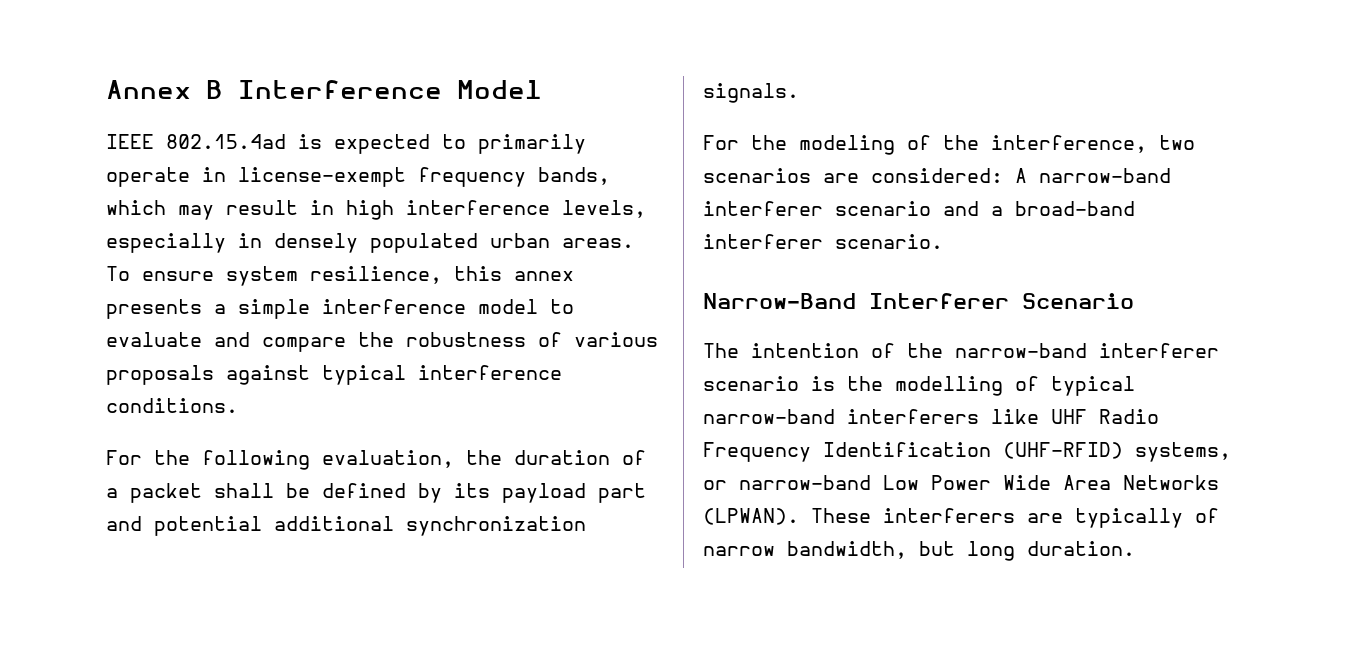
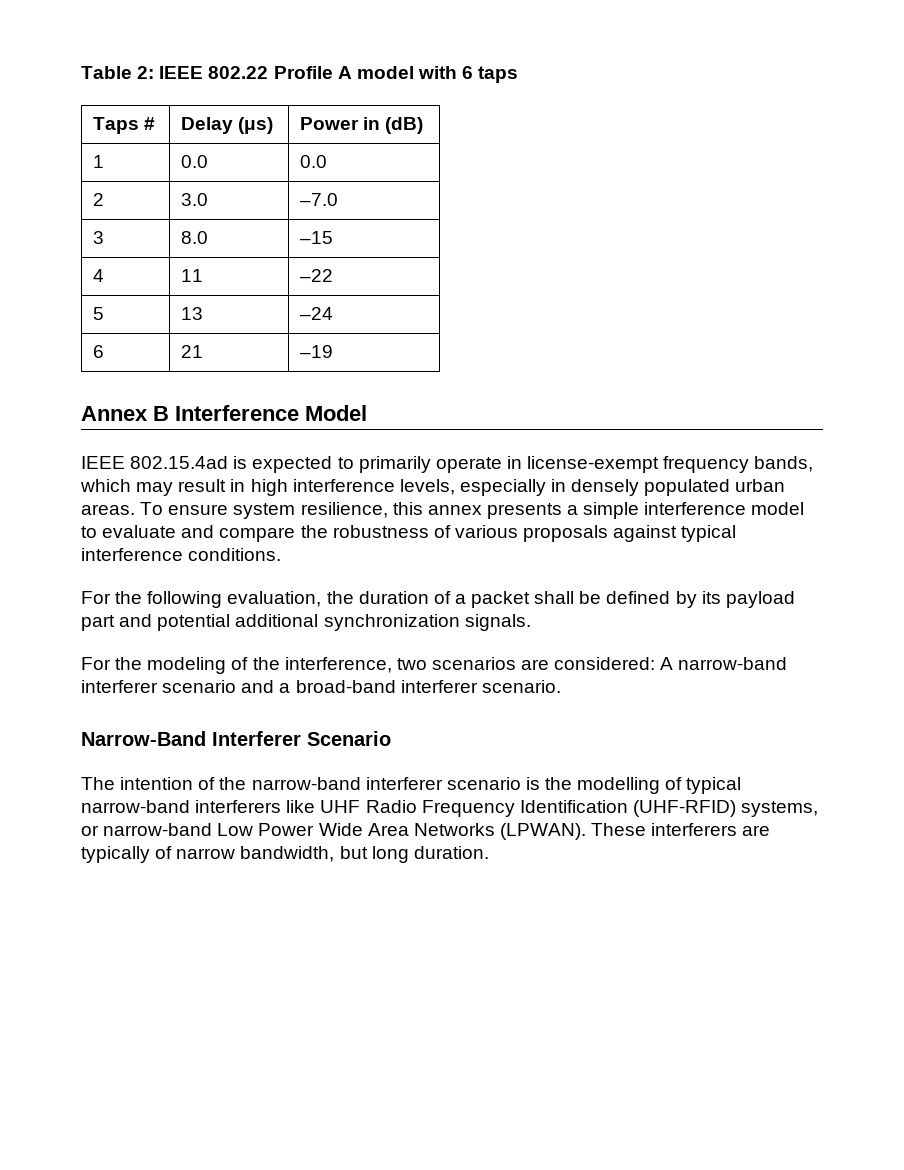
+ Table 2: IEEE 802.22 Profile A model with 6 taps
+ Taps # | Delay (μs) | Power in (dB)
+ 1 | 0.0 | 0.0
+ 2 | 3.0 | –7.0
+ 3 | 8.0 | –15
+ 4 | 11 | –22
+ 5 | 13 | –24
+ 6 | 21 | –19

